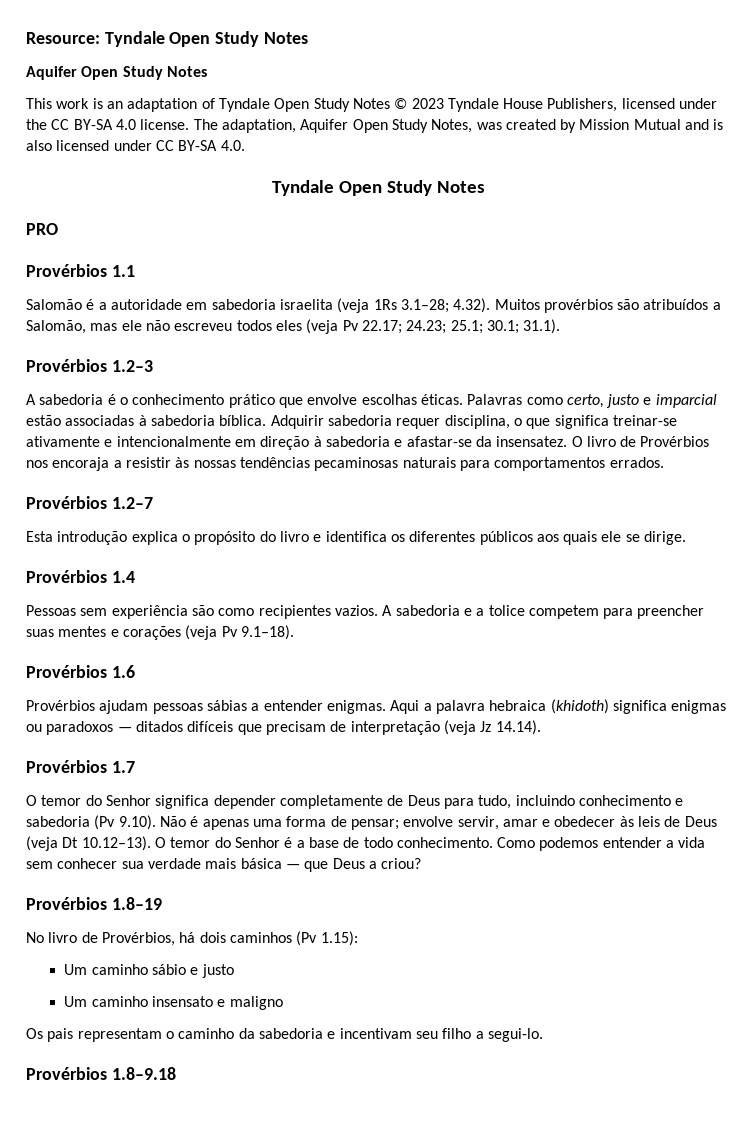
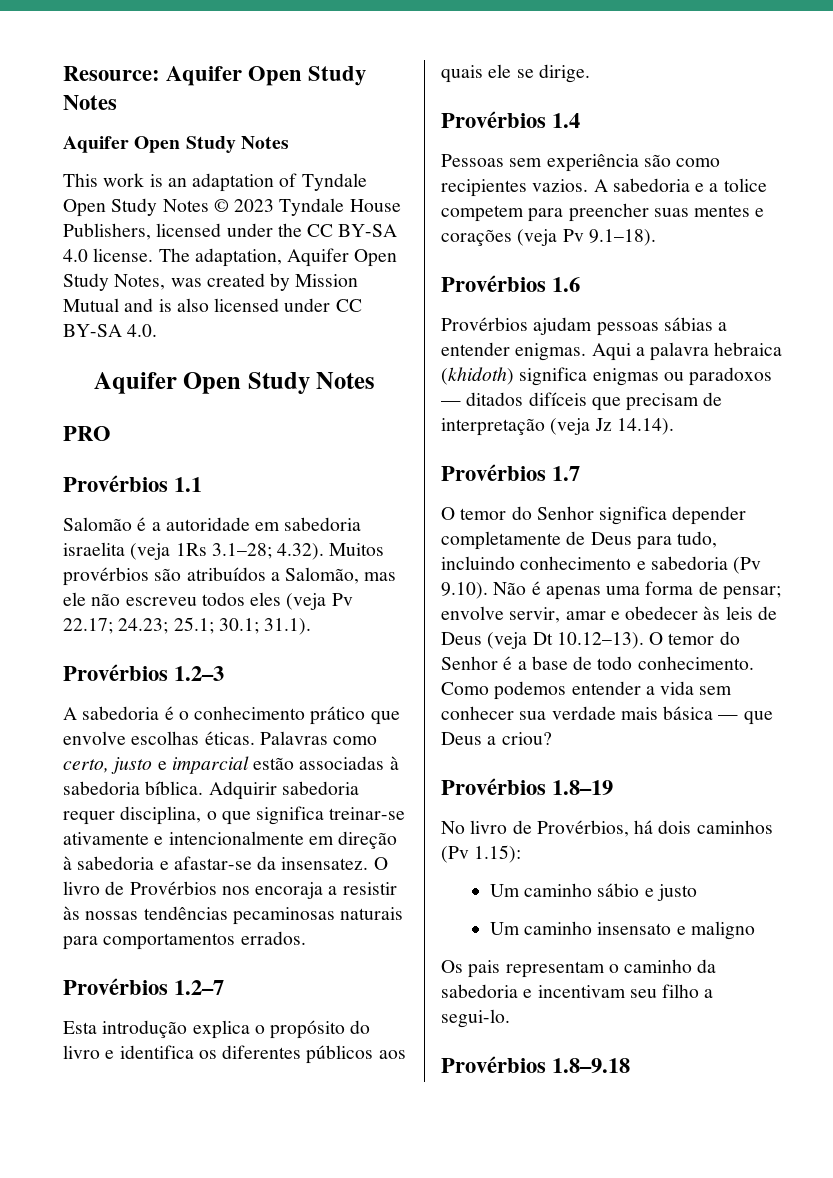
- Resource: Tyndale Open Study Notes
+ Resource: Aquifer Open Study Notes
  The adaptation, Aquifer Open Study Notes, was created by Mission Mutual and is also licensed under CC BY-SA 4.0.
- Tyndale Open Study Notes
+ Aquifer Open Study Notes

